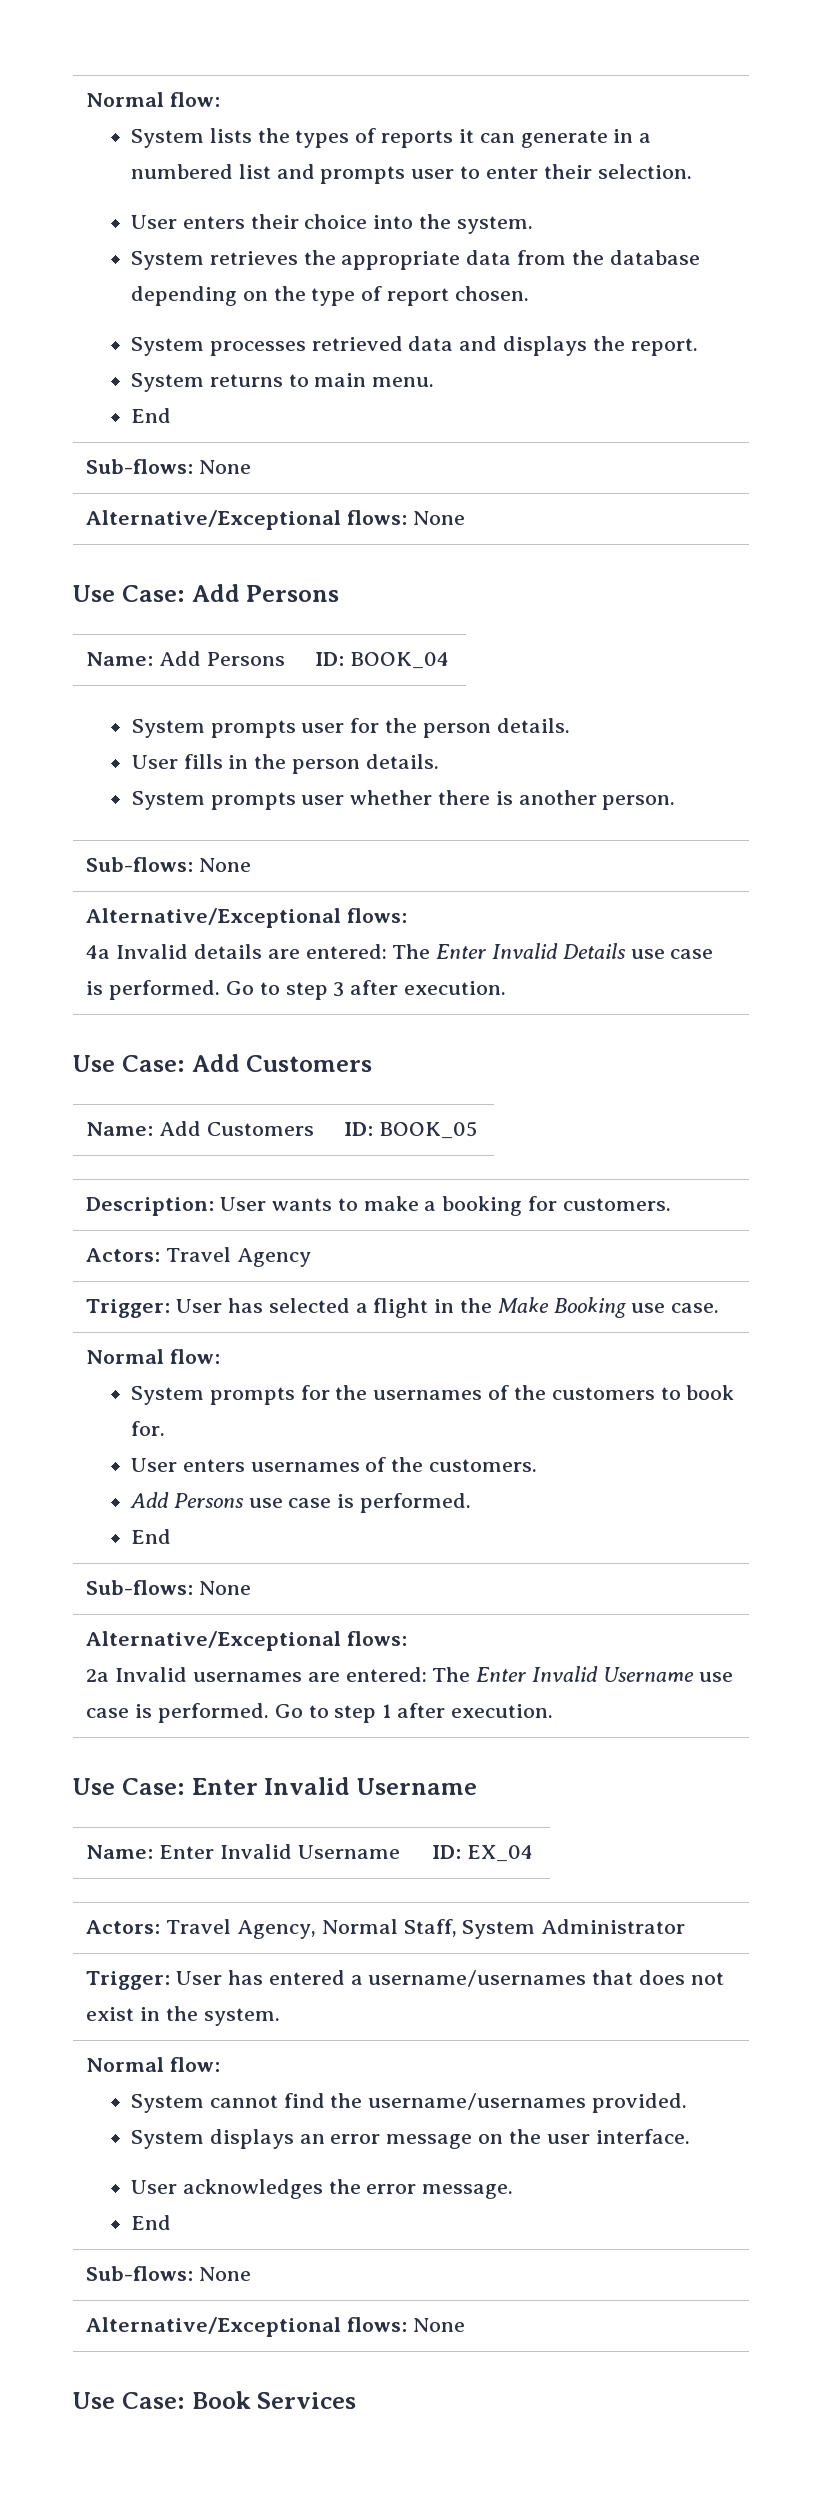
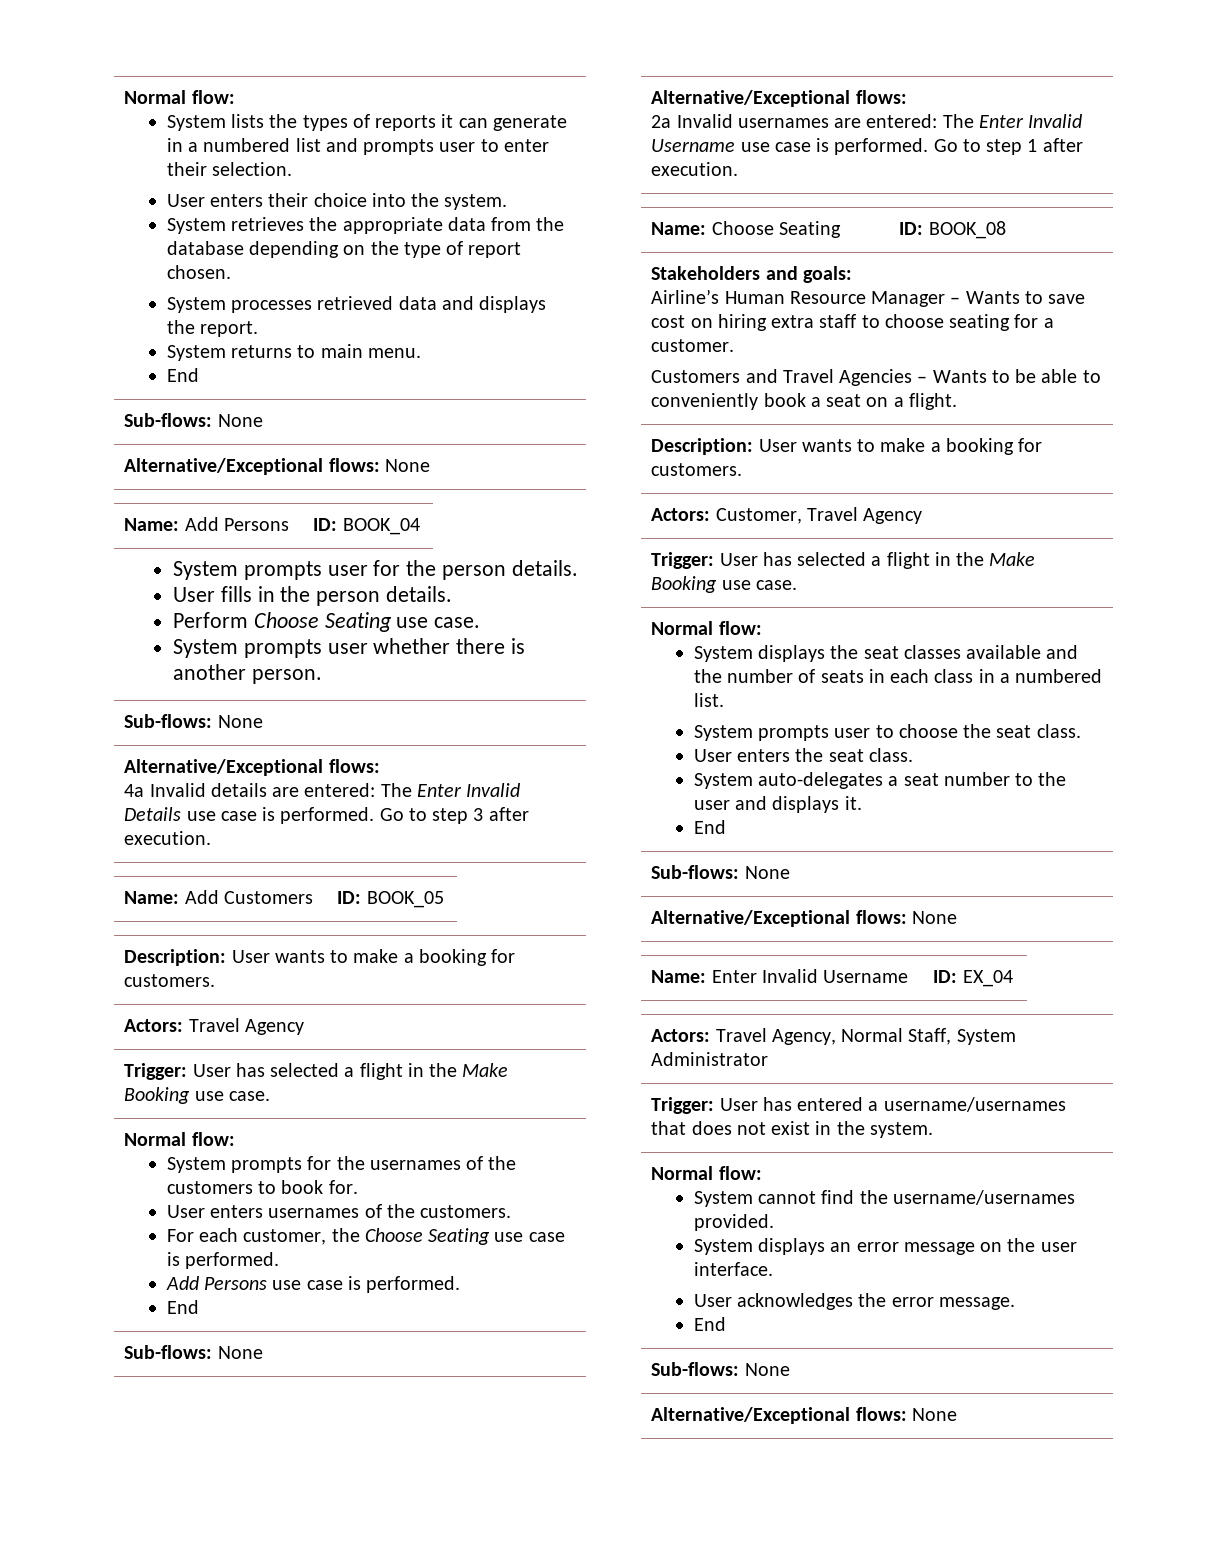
- Use Case: Add Persons
+ Perform Choose Seating use case.
- Use Case: Add Customers
  Actors: Travel Agency
  Trigger: User has selected a flight in the Make Booking use case.
  Normal flow:
  System prompts for the usernames of the customers to book for.
  User enters usernames of the customers.
+ For each customer, the Choose Seating use case is performed.
- Use Case: Enter Invalid Username
+ Name: Choose Seating | ID: BOOK_08
+ Stakeholders and goals:
+ Airline’s Human Resource Manager – Wants to save cost on hiring extra staff to choose seating for a customer.
+ Customers and Travel Agencies – Wants to be able to conveniently book a seat on a flight.
+ Description: User wants to make a booking for customers.
+ Actors: Customer, Travel Agency
+ Trigger: User has selected a flight in the Make Booking use case.
+ Normal flow:
+ System displays the seat classes available and the number of seats in each class in a numbered list.
+ System prompts user to choose the seat class.
+ User enters the seat class.
+ System auto-delegates a seat number to the user and displays it.
+ End
+ Sub-flows: None
+ Alternative/Exceptional flows: None
- Use Case: Book Services

